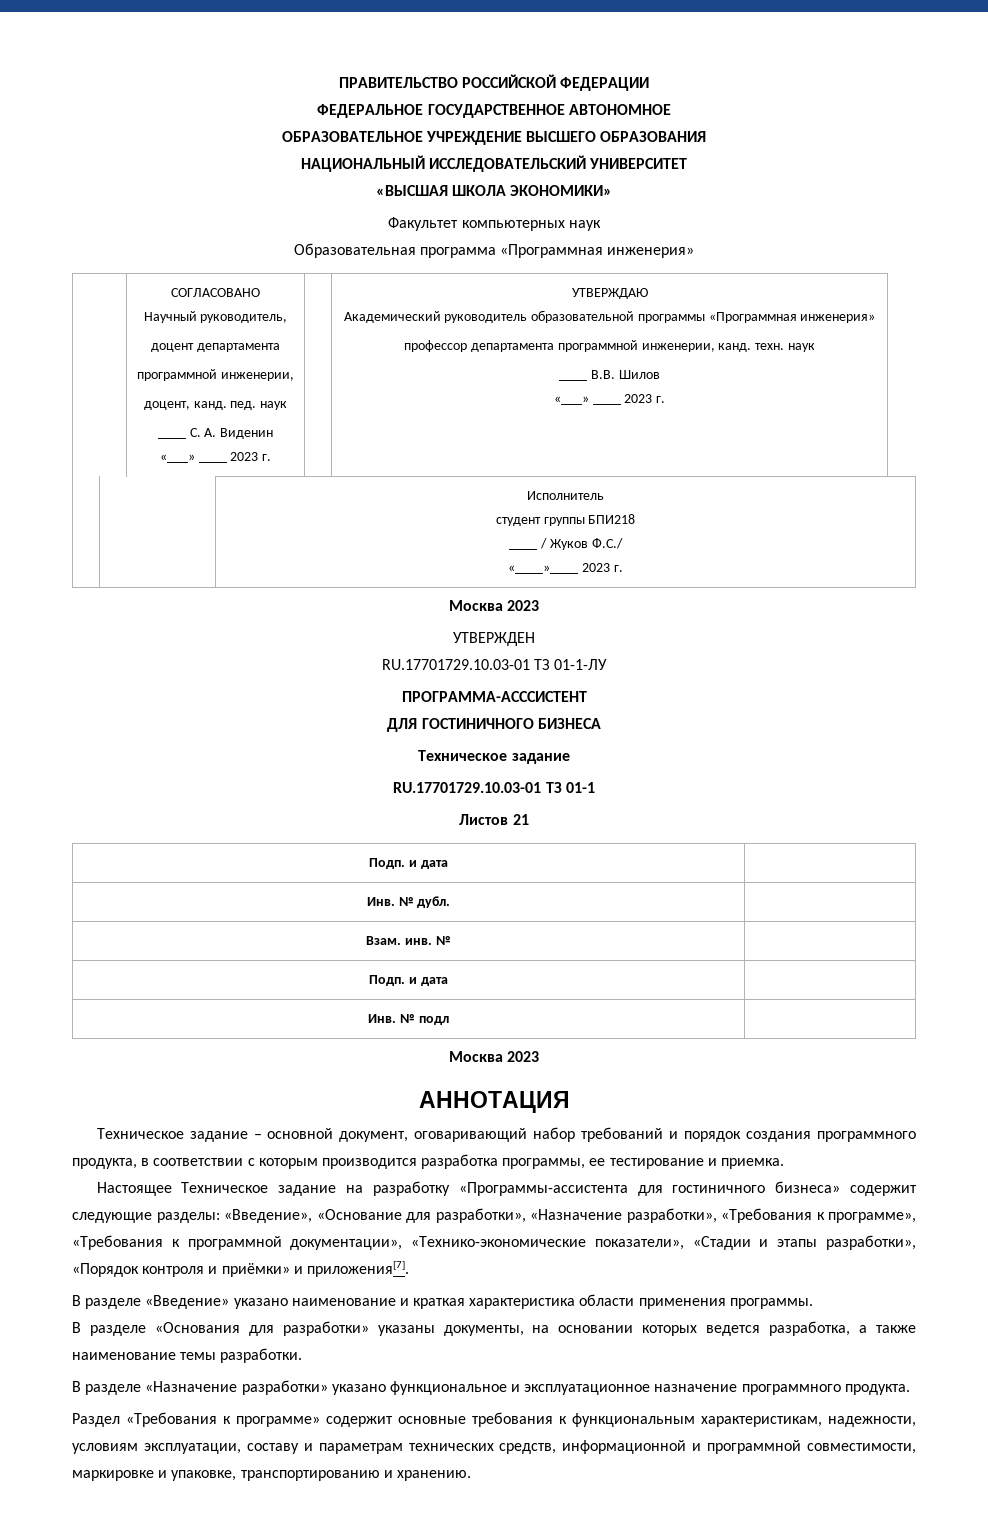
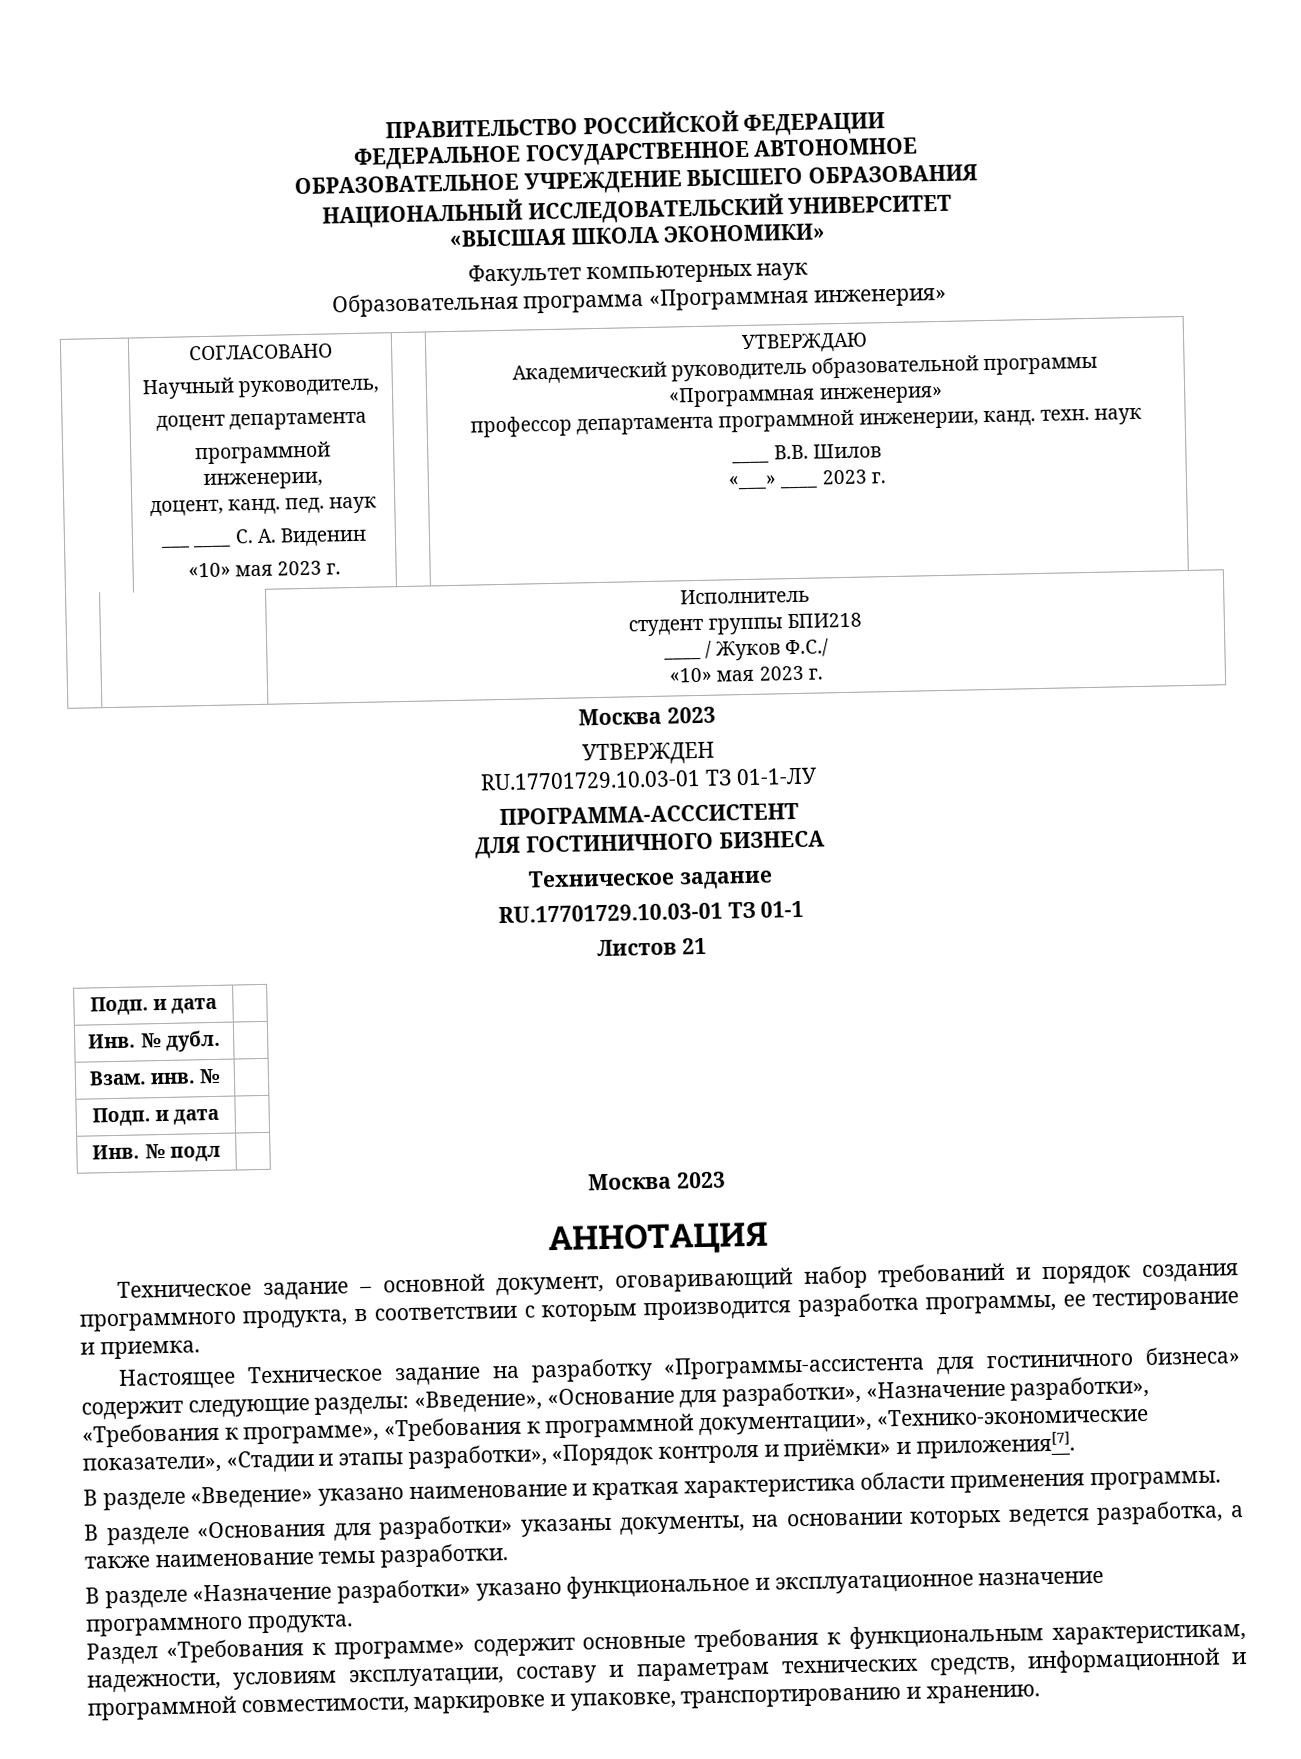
- ____ С. А. Виденин
- «___» ____ 2023 г.
+ ___ ____ С. А. Виденин
+ «10» мая 2023 г.
  | | Исполнитель
  студент группы БПИ218
  ____ / Жуков Ф.С./
- «____»____ 2023 г.
+ «10» мая 2023 г.

